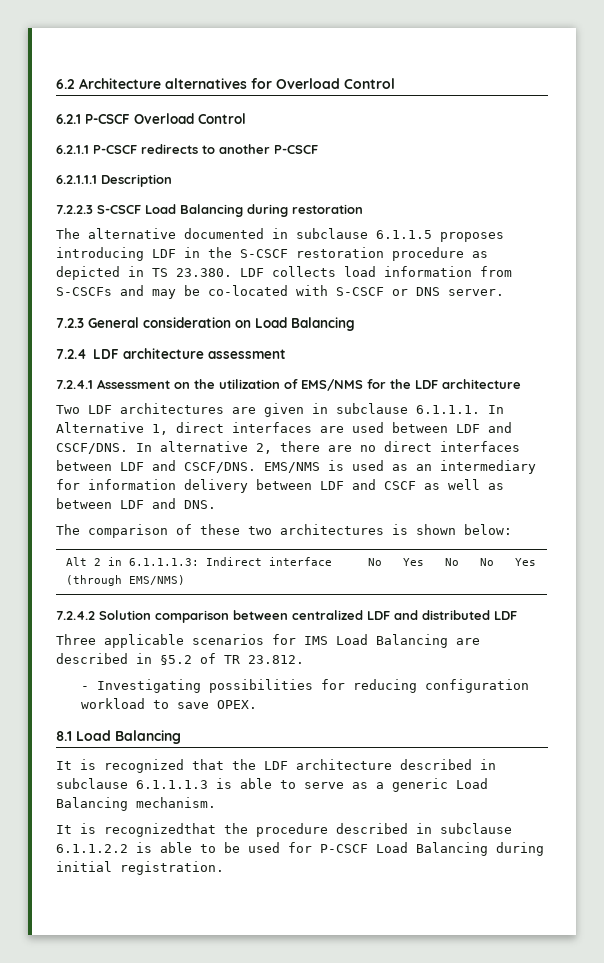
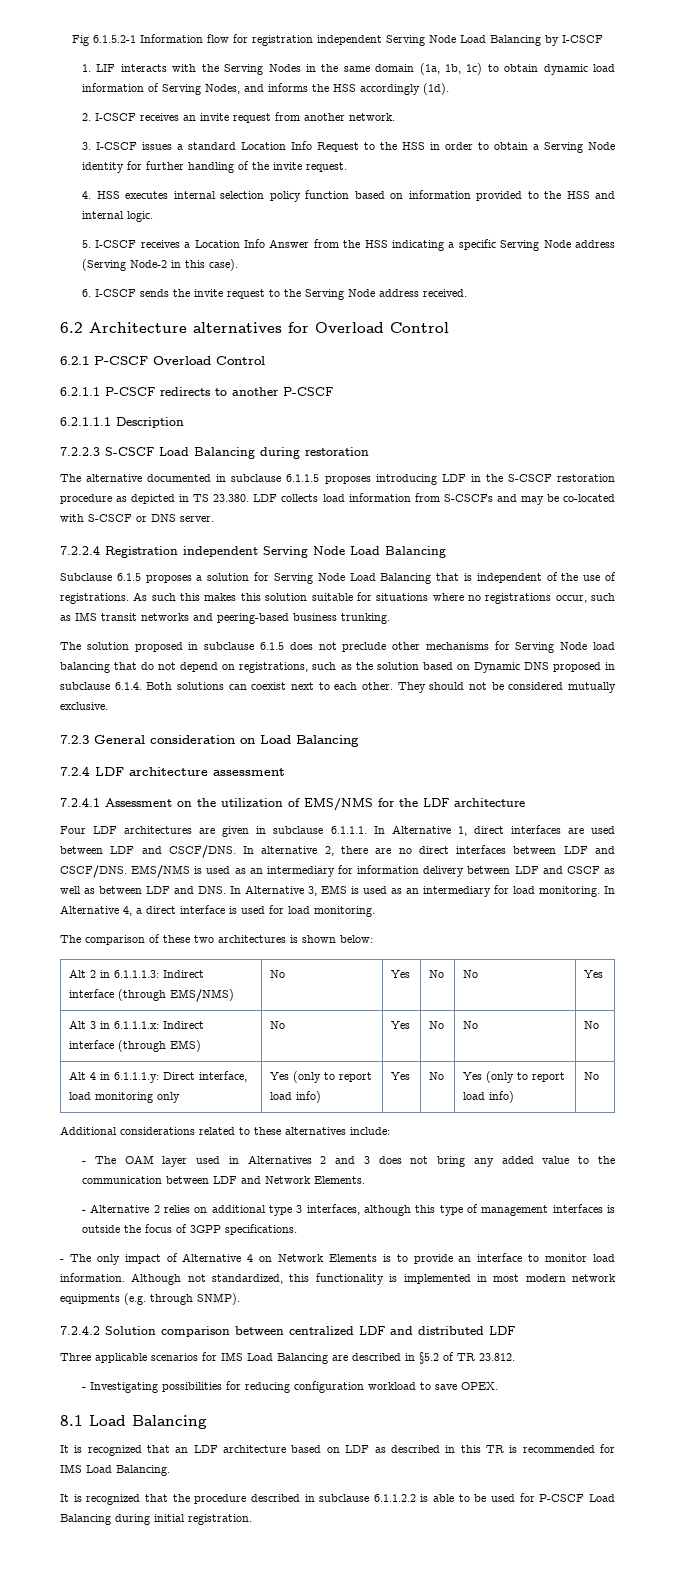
+ Fig 6.1.5.2-1 Information flow for registration independent Serving Node Load Balancing by I-CSCF
+ 1. LIF interacts with the Serving Nodes in the same domain (1a, 1b, 1c) to obtain dynamic load information of Serving Nodes, and informs the HSS accordingly (1d).
+ 2. I-CSCF receives an invite request from another network.
+ 3. I-CSCF issues a standard Location Info Request to the HSS in order to obtain a Serving Node identity for further handling of the invite request.
+ 4. HSS executes internal selection policy function based on information provided to the HSS and internal logic.
+ 5. I-CSCF receives a Location Info Answer from the HSS indicating a specific Serving Node address (Serving Node-2 in this case).
+ 6. I-CSCF sends the invite request to the Serving Node address received.
+ 7.2.2.4 Registration independent Serving Node Load Balancing
+ Subclause 6.1.5 proposes a solution for Serving Node Load Balancing that is independent of the use of registrations. As such this makes this solution suitable for situations where no registrations occur, such as IMS transit networks and peering-based business trunking.
+ The solution proposed in subclause 6.1.5 does not preclude other mechanisms for Serving Node load balancing that do not depend on registrations, such as the solution based on Dynamic DNS proposed in subclause 6.1.4. Both solutions can coexist next to each other. They should not be considered mutually exclusive.
- Two LDF architectures are given in subclause 6.1.1.1. In Alternative 1, direct interfaces are used between LDF and CSCF/DNS.
+ Four LDF architectures are given in subclause 6.1.1.1. In Alternative 1, direct interfaces are used between LDF and CSCF/DNS.
- EMS/NMS is used as an intermediary for information delivery between LDF and CSCF as well as between LDF and DNS.
+ EMS/NMS is used as an intermediary for information delivery between LDF and CSCF as well as between LDF and DNS. In Alternative 3, EMS is used as an intermediary for load monitoring. In Alternative 4, a direct interface is used for load monitoring.
+ Alt 3 in 6.1.1.1.x: Indirect interface (through EMS) | No | Yes | No | No | No
+ Alt 4 in 6.1.1.1.y: Direct interface, load monitoring only | Yes (only to report load info) | Yes | No | Yes (only to report load info) | No
+ Additional considerations related to these alternatives include:
+ - The OAM layer used in Alternatives 2 and 3 does not bring any added value to the communication between LDF and Network Elements.
+ - Alternative 2 relies on additional type 3 interfaces, although this type of management interfaces is outside the focus of 3GPP specifications.
+ - The only impact of Alternative 4 on Network Elements is to provide an interface to monitor load information. Although not standardized, this functionality is implemented in most modern network equipments (e.g. through SNMP).
- It is recognized that the LDF architecture described in subclause 6.1.1.1.3 is able to serve as a generic Load Balancing mechanism.
- It is recognizedthat the procedure described in subclause 6.1.1.2.2 is able to be used for P-CSCF Load Balancing during initial registration.
+ It is recognized that an LDF architecture based on LDF as described in this TR is recommended for IMS Load Balancing.
+ It is recognized that the procedure described in subclause 6.1.1.2.2 is able to be used for P-CSCF Load Balancing during initial registration.

